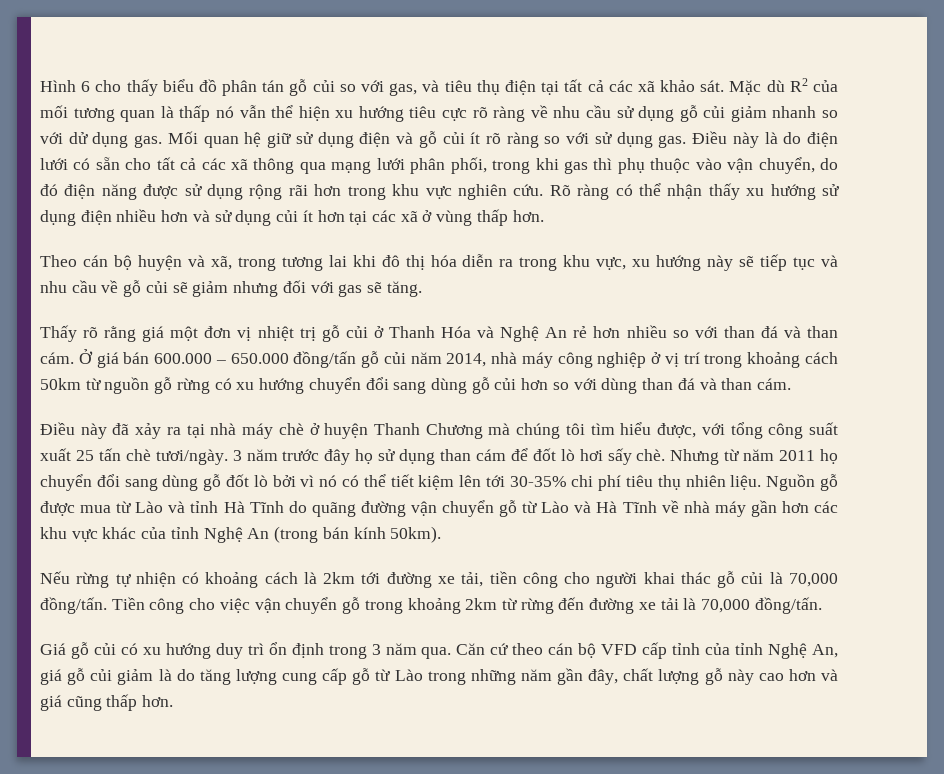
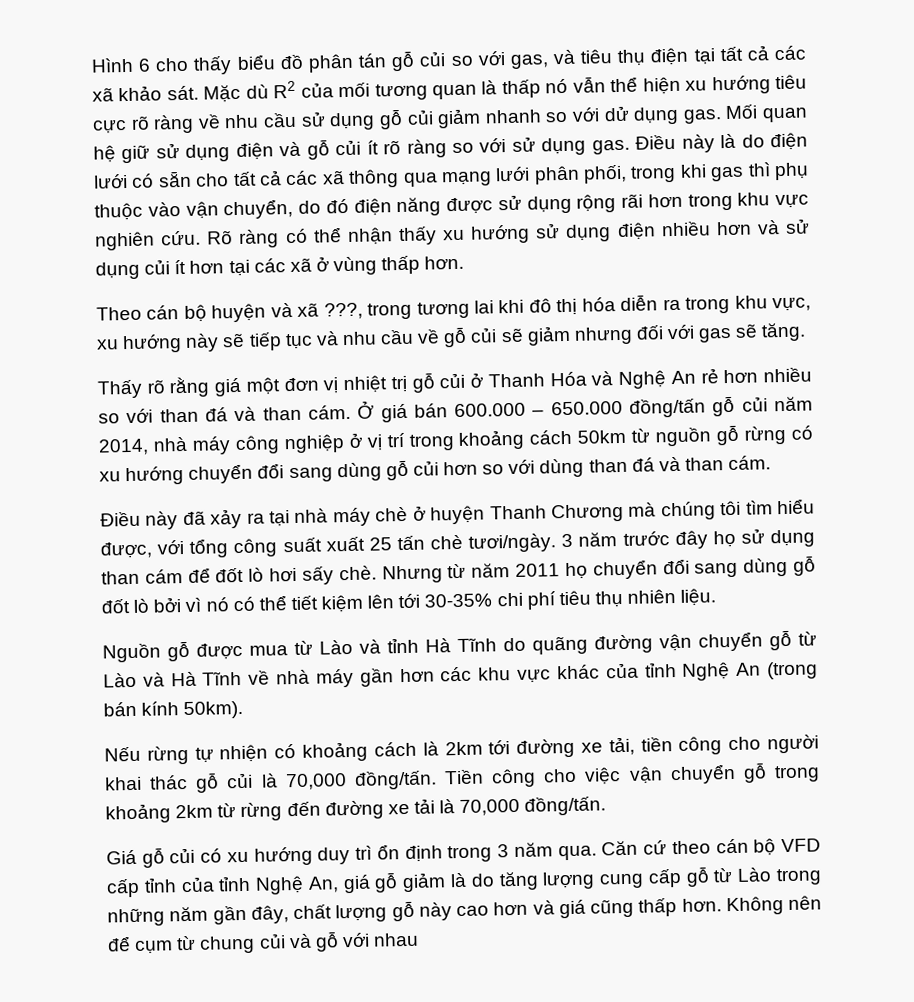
- Theo cán bộ huyện và xã, trong tương lai khi đô thị hóa diễn ra trong khu vực, xu hướng này sẽ tiếp tục và nhu cầu về gỗ củi sẽ giảm nhưng đối với gas sẽ tăng.
+ Theo cán bộ huyện và xã ???, trong tương lai khi đô thị hóa diễn ra trong khu vực, xu hướng này sẽ tiếp tục và nhu cầu về gỗ củi sẽ giảm nhưng đối với gas sẽ tăng.
- Nhưng từ năm 2011 họ chuyển đổi sang dùng gỗ đốt lò bởi vì nó có thể tiết kiệm lên tới 30-35% chi phí tiêu thụ nhiên liệu. Nguồn gỗ được mua từ Lào và tỉnh Hà Tĩnh do quãng đường vận chuyển gỗ từ Lào và Hà Tĩnh về nhà máy gần hơn các khu vực khác của tỉnh Nghệ An (trong bán kính 50km).
+ Nhưng từ năm 2011 họ chuyển đổi sang dùng gỗ đốt lò bởi vì nó có thể tiết kiệm lên tới 30-35% chi phí tiêu thụ nhiên liệu.
+ Nguồn gỗ được mua từ Lào và tỉnh Hà Tĩnh do quãng đường vận chuyển gỗ từ Lào và Hà Tĩnh về nhà máy gần hơn các khu vực khác của tỉnh Nghệ An (trong bán kính 50km).
- Căn cứ theo cán bộ VFD cấp tỉnh của tỉnh Nghệ An, giá gỗ củi giảm là do tăng lượng cung cấp gỗ từ Lào trong những năm gần đây, chất lượng gỗ này cao hơn và giá cũng thấp hơn.
+ Căn cứ theo cán bộ VFD cấp tỉnh của tỉnh Nghệ An, giá gỗ giảm là do tăng lượng cung cấp gỗ từ Lào trong những năm gần đây, chất lượng gỗ này cao hơn và giá cũng thấp hơn.
+ Không nên để cụm từ chung củi và gỗ với nhau

